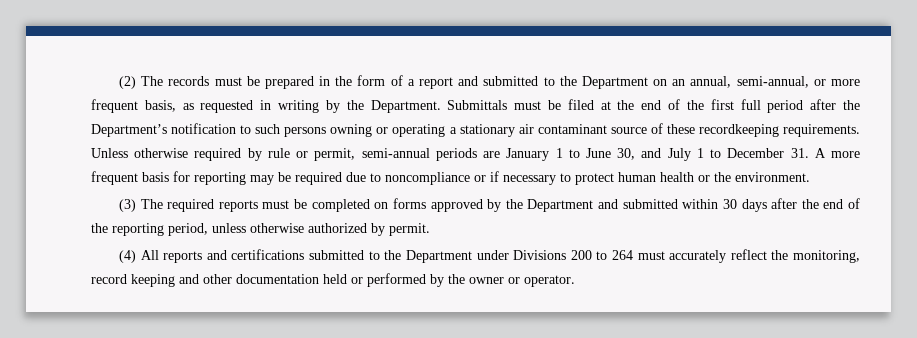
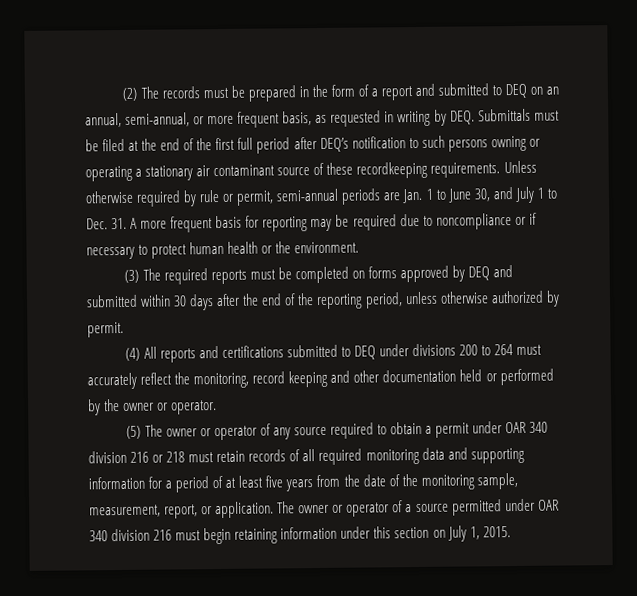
- (2) The records must be prepared in the form of a report and submitted to the Department on an annual, semi-annual, or more frequent basis, as requested in writing by the Department. Submittals must be filed at the end of the first full period after the Department’s notification to such persons owning or operating a stationary air contaminant source of these recordkeeping requirements.
+ (2) The records must be prepared in the form of a report and submitted to DEQ on an annual, semi-annual, or more frequent basis, as requested in writing by DEQ. Submittals must be filed at the end of the first full period after DEQ’s notification to such persons owning or operating a stationary air contaminant source of these recordkeeping requirements.
- Unless otherwise required by rule or permit, semi-annual periods are January 1 to June 30, and July 1 to December 31. A more frequent basis for reporting may be required due to noncompliance or if necessary to protect human health or the environment.
+ Unless otherwise required by rule or permit, semi-annual periods are Jan. 1 to June 30, and July 1 to Dec. 31. A more frequent basis for reporting may be required due to noncompliance or if necessary to protect human health or the environment.
- (3) The required reports must be completed on forms approved by the Department and submitted within 30 days after the end of the reporting period, unless otherwise authorized by permit.
+ (3) The required reports must be completed on forms approved by DEQ and submitted within 30 days after the end of the reporting period, unless otherwise authorized by permit.
- (4) All reports and certifications submitted to the Department under Divisions 200 to 264 must accurately reflect the monitoring, record keeping and other documentation held or performed by the owner or operator.
+ (4) All reports and certifications submitted to DEQ under divisions 200 to 264 must accurately reflect the monitoring, record keeping and other documentation held or performed by the owner or operator.
+ (5) The owner or operator of any source required to obtain a permit under OAR 340 division 216 or 218 must retain records of all required monitoring data and supporting information for a period of at least five years from the date of the monitoring sample, measurement, report, or application. The owner or operator of a source permitted under OAR 340 division 216 must begin retaining information under this section on July 1, 2015.

